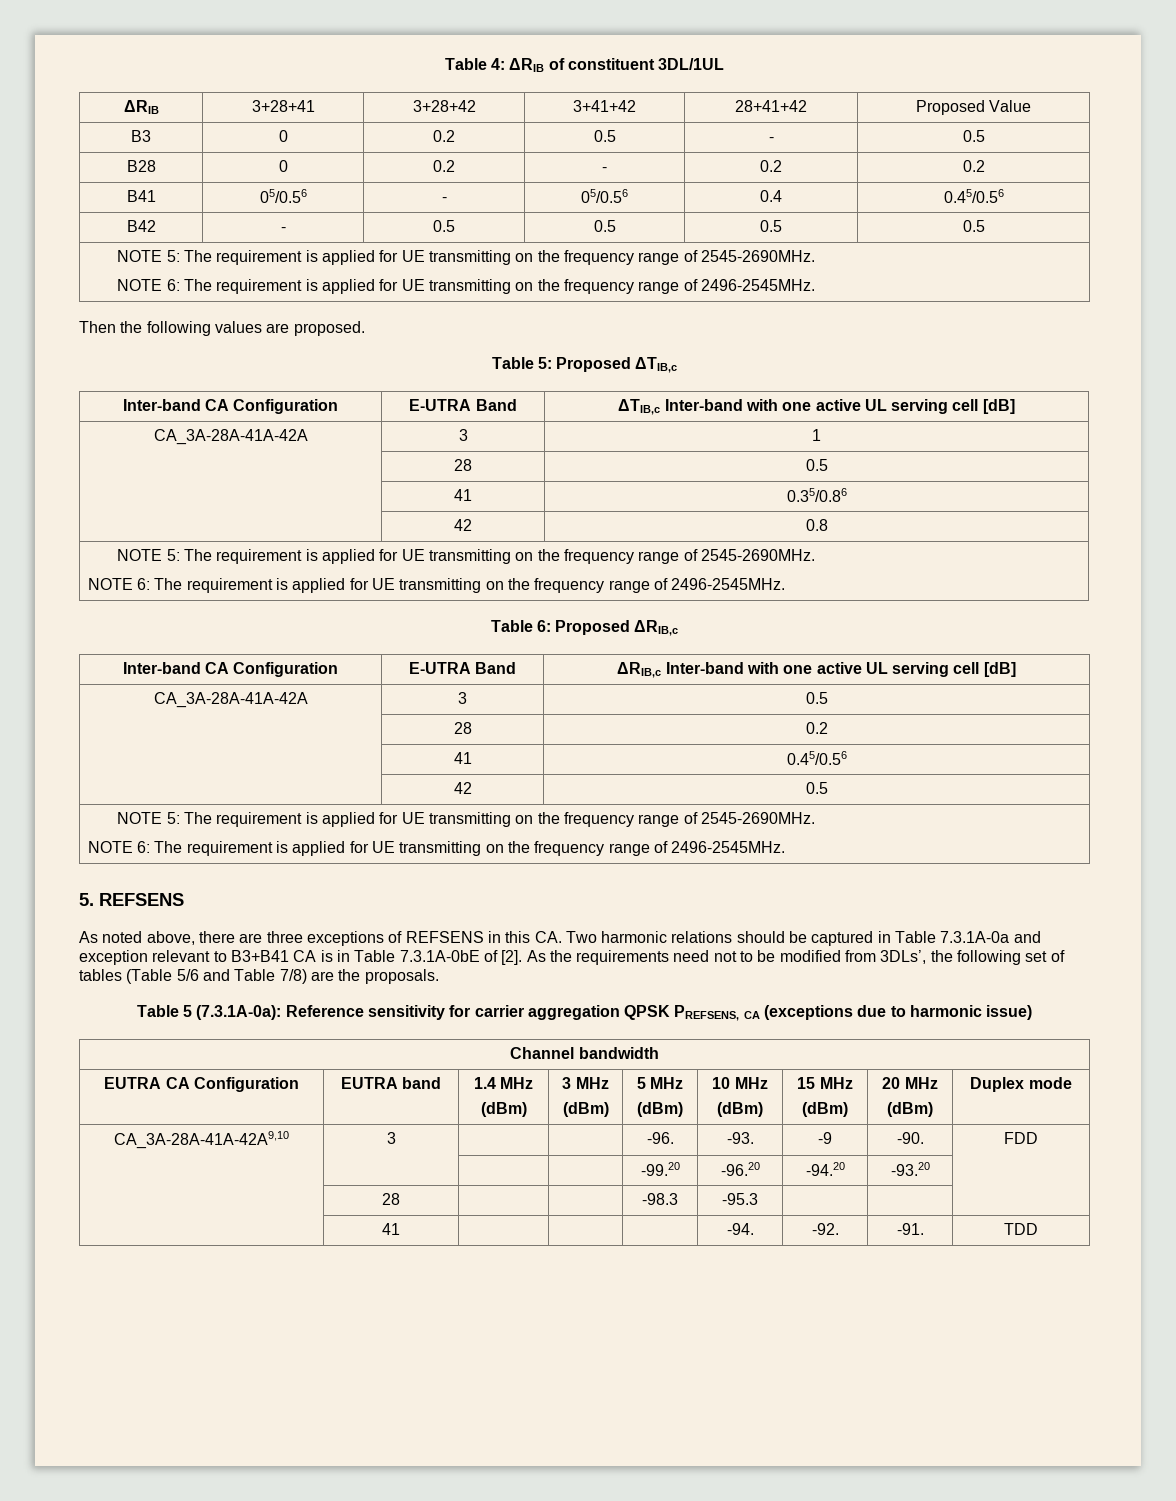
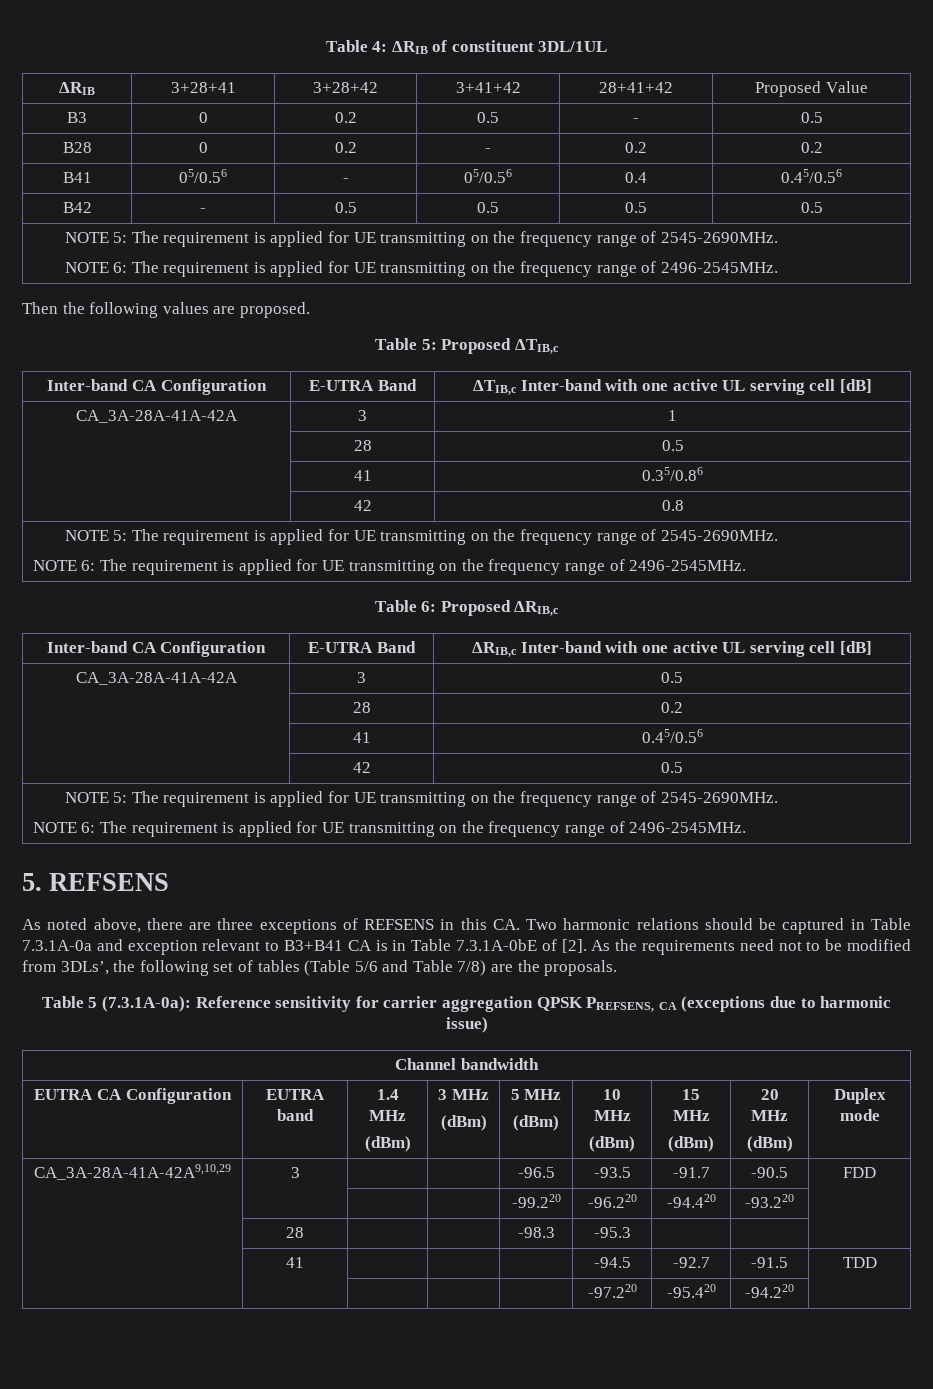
- CA_3A-28A-41A-42A9,10 | 3 | | | -96. | -93. | -9 | -90. | FDD
- | | | | -99.20 | -96.20 | -94.20 | -93.20 |
+ CA_3A-28A-41A-42A9,10,29 | 3 | | | -96.5 | -93.5 | -91.7 | -90.5 | FDD
+ | | | | -99.220 | -96.220 | -94.420 | -93.220 |
  | 28 | | | -98.3 | -95.3 | | |
- | 41 | | | | -94. | -92. | -91. | TDD
+ | 41 | | | | -94.5 | -92.7 | -91.5 | TDD
+ | | | | | -97.220 | -95.420 | -94.220 |

